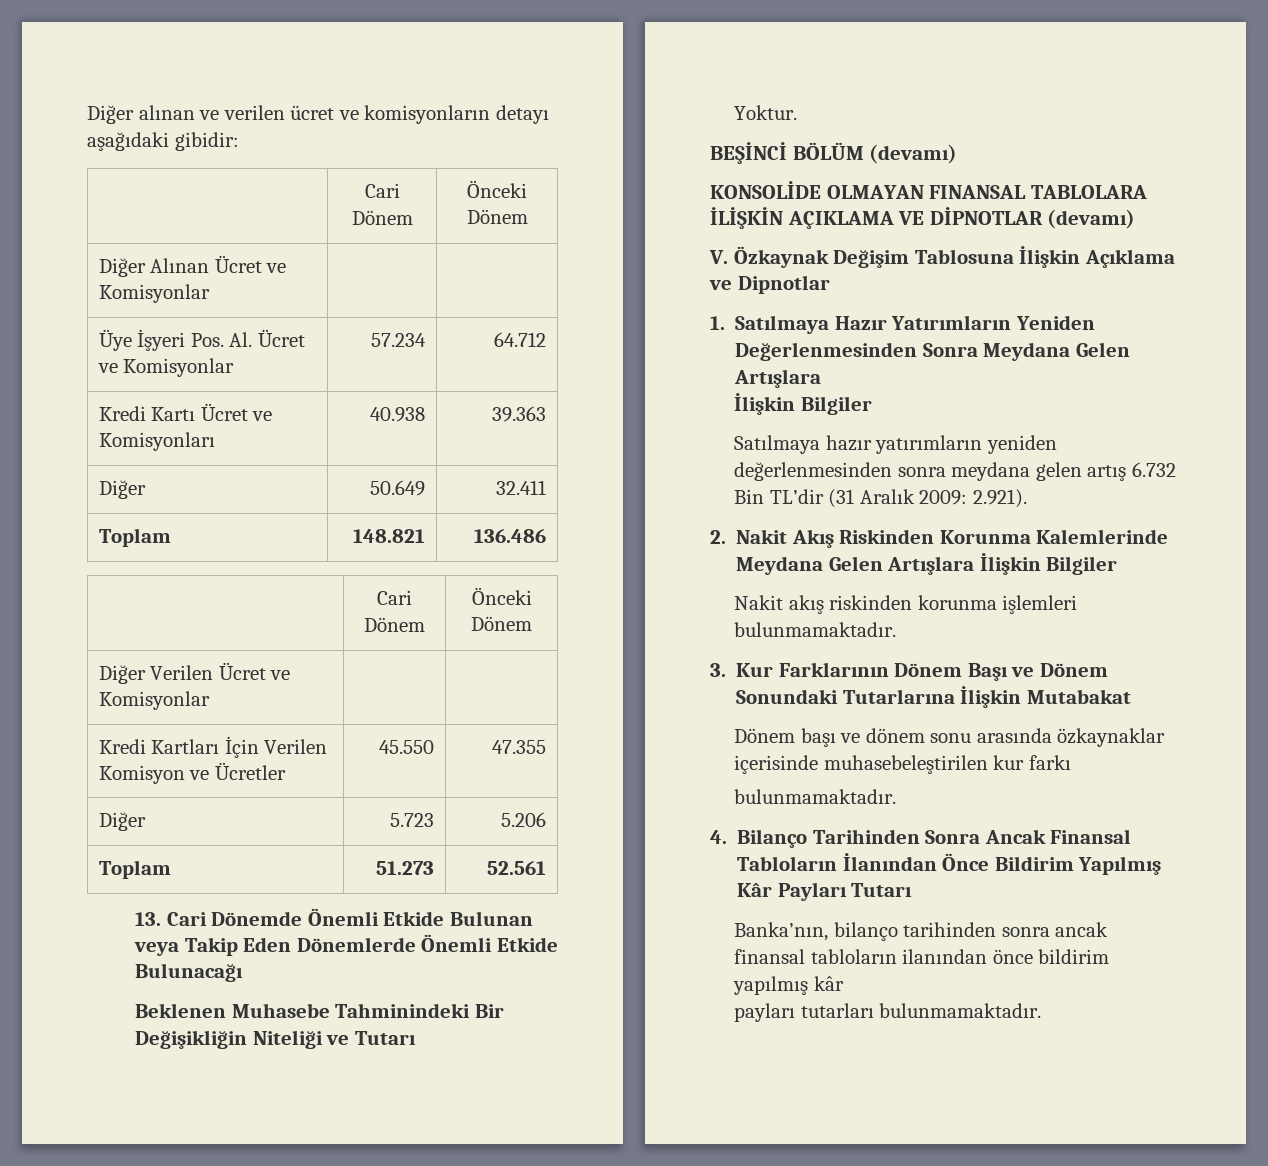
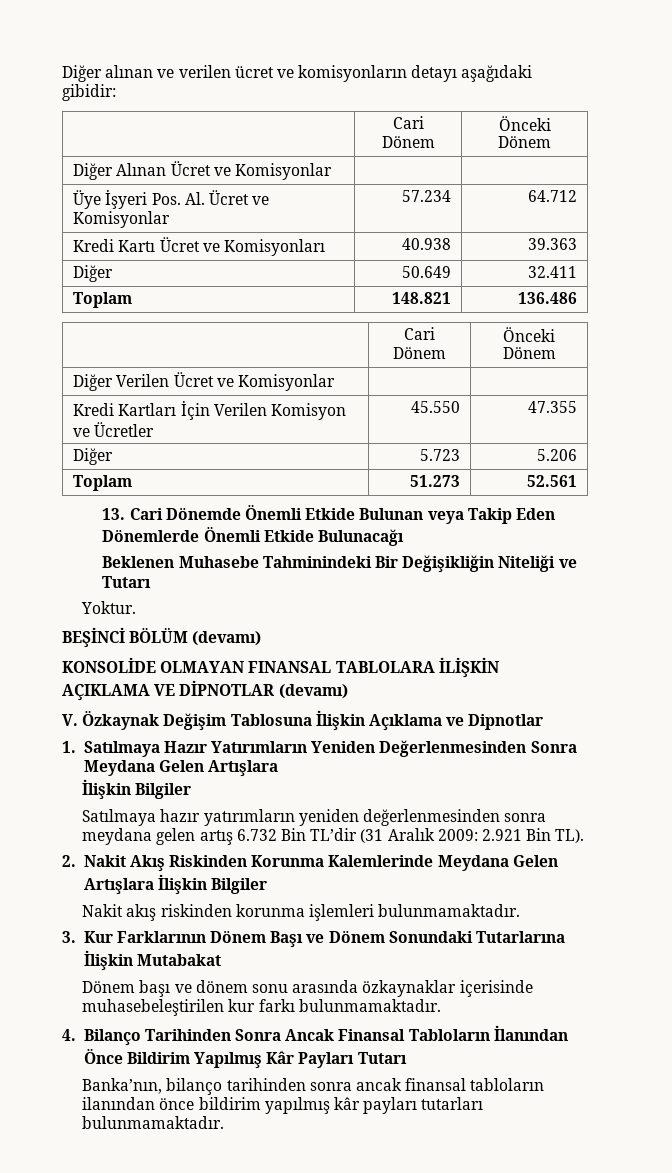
- Satılmaya hazır yatırımların yeniden değerlenmesinden sonra meydana gelen artış 6.732 Bin TL’dir (31 Aralık 2009: 2.921).
+ Satılmaya hazır yatırımların yeniden değerlenmesinden sonra meydana gelen artış 6.732 Bin TL’dir (31 Aralık 2009: 2.921 Bin TL).
- Dönem başı ve dönem sonu arasında özkaynaklar içerisinde muhasebeleştirilen kur farkı
- bulunmamaktadır.
+ Dönem başı ve dönem sonu arasında özkaynaklar içerisinde muhasebeleştirilen kur farkı bulunmamaktadır.
- Banka’nın, bilanço tarihinden sonra ancak finansal tabloların ilanından önce bildirim yapılmış kâr
- payları tutarları bulunmamaktadır.
+ Banka’nın, bilanço tarihinden sonra ancak finansal tabloların ilanından önce bildirim yapılmış kâr payları tutarları bulunmamaktadır.

